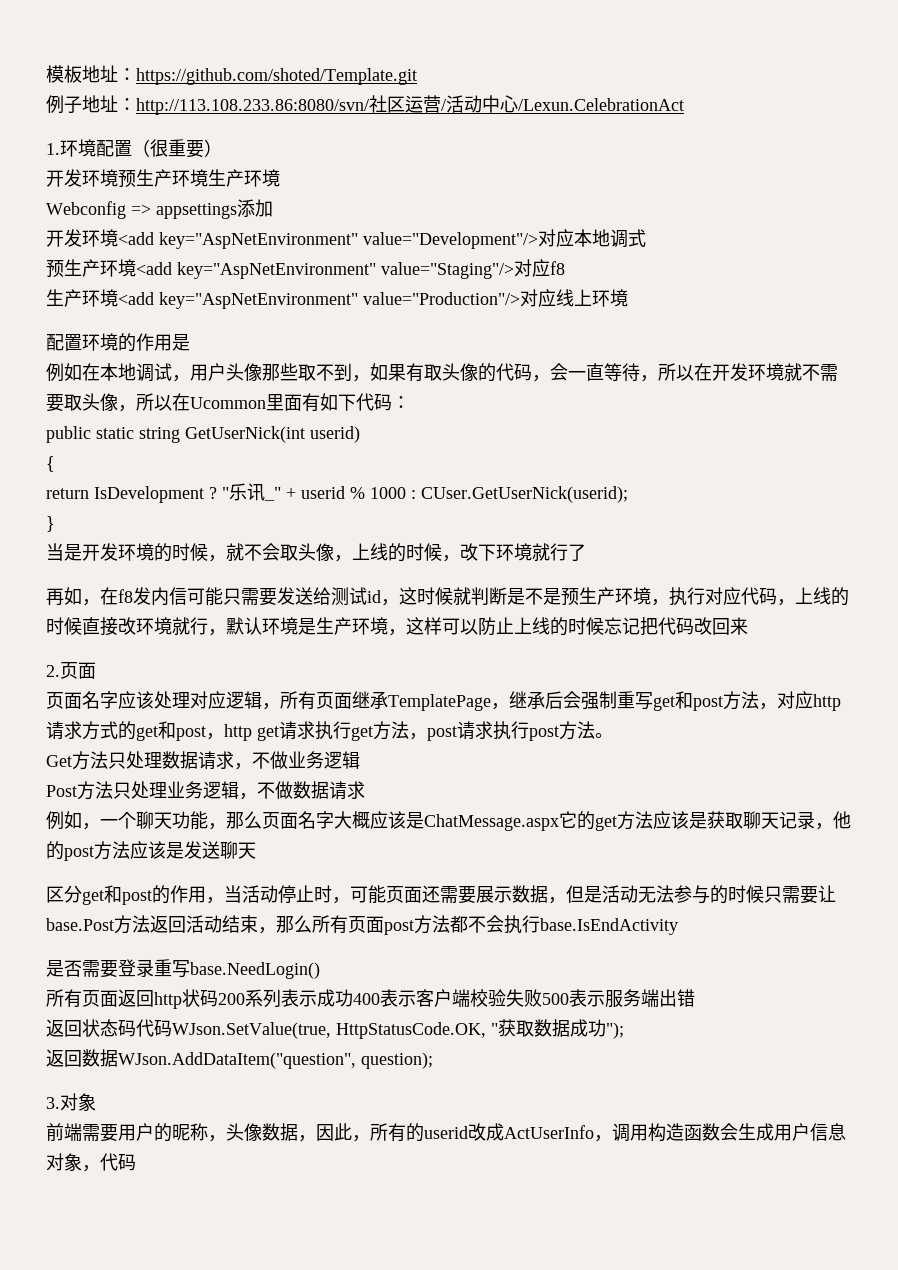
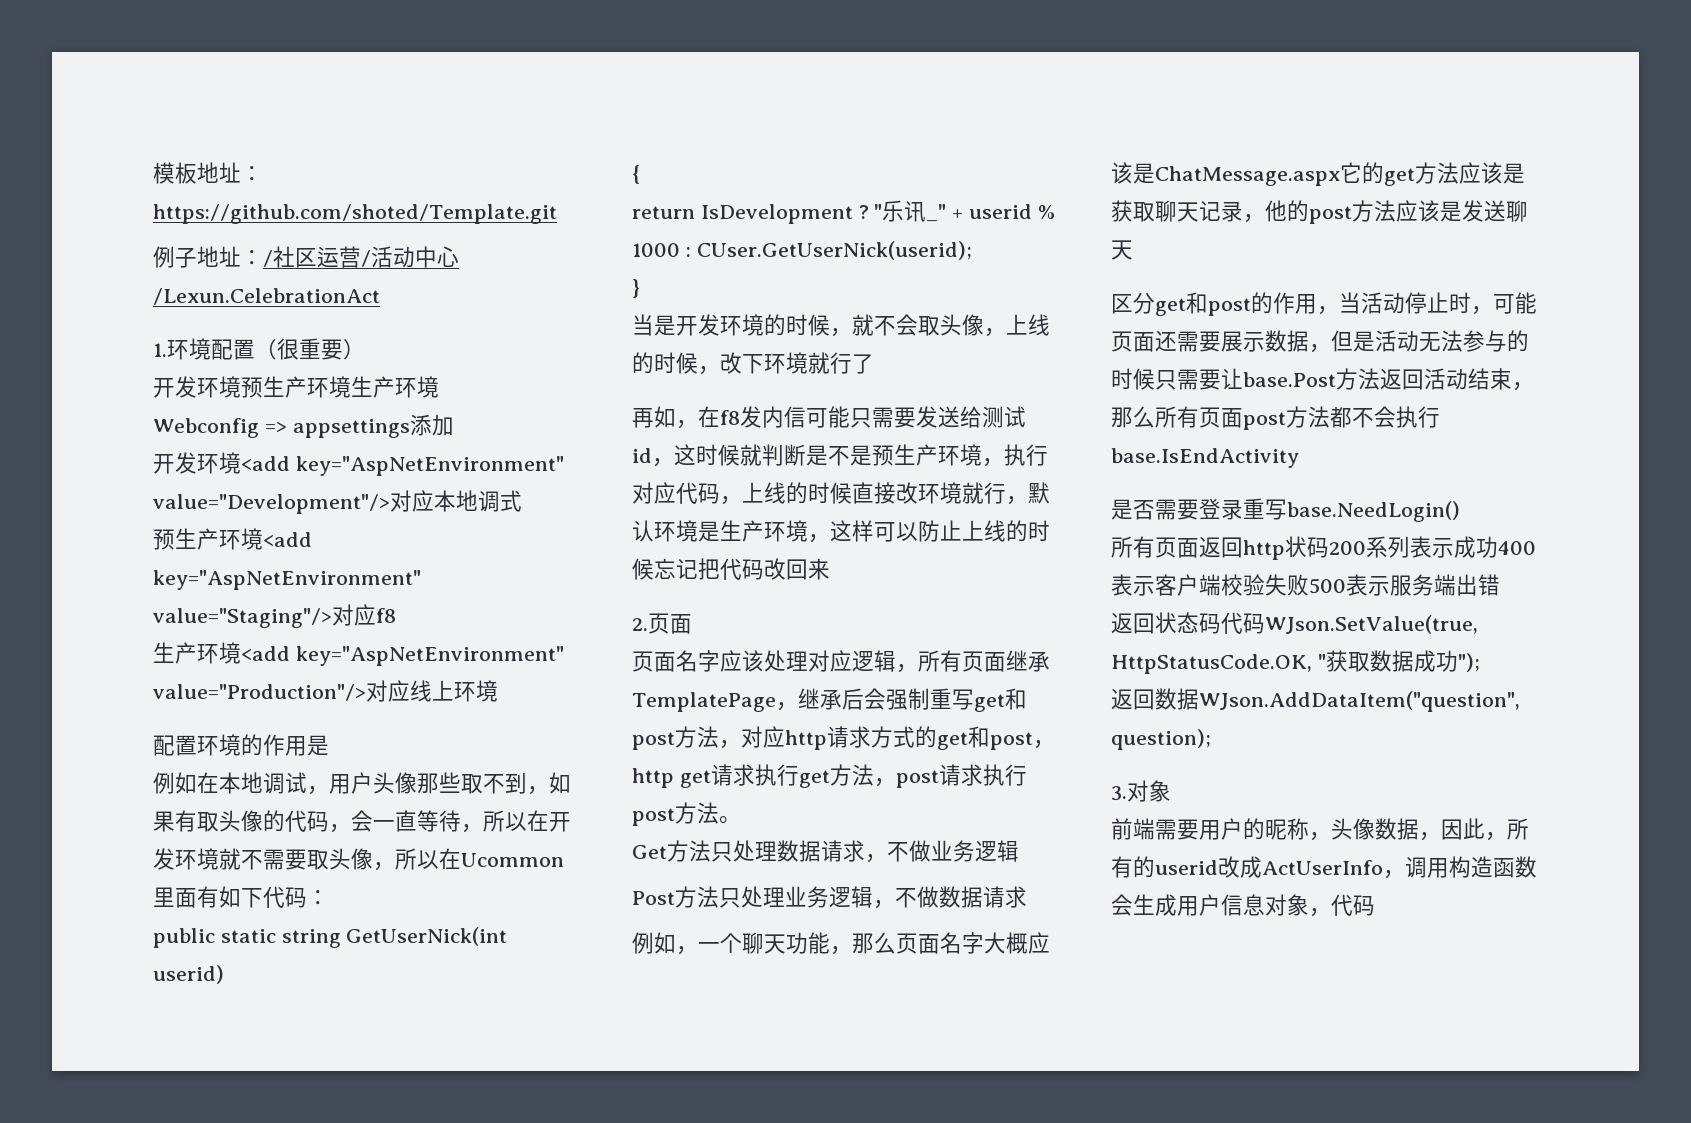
- 例子地址：http://113.108.233.86:8080/svn/社区运营/活动中心/Lexun.CelebrationAct
+ 例子地址：/社区运营/活动中心/Lexun.CelebrationAct

